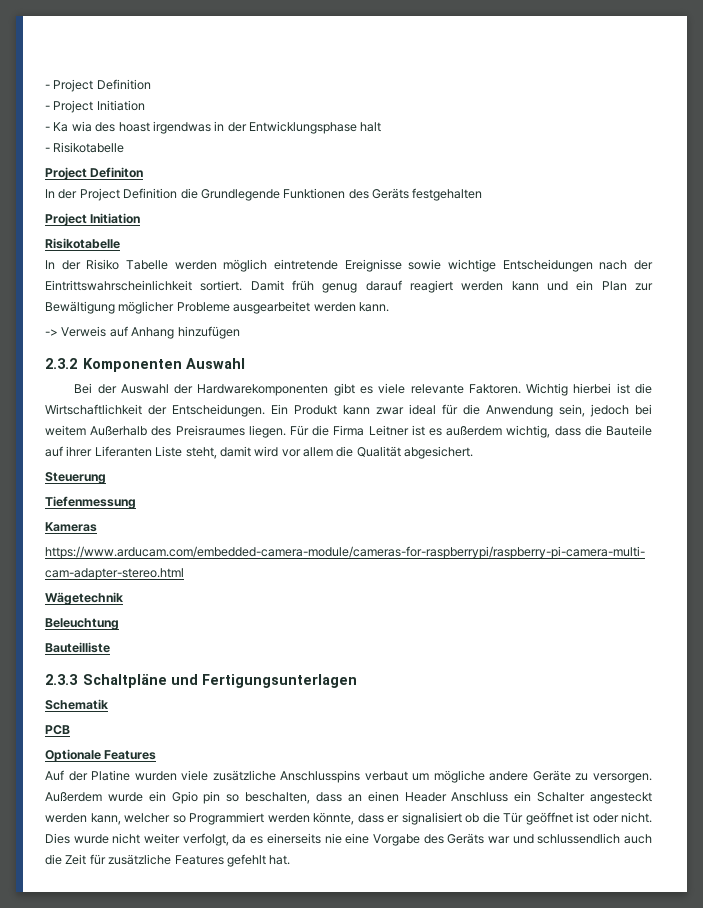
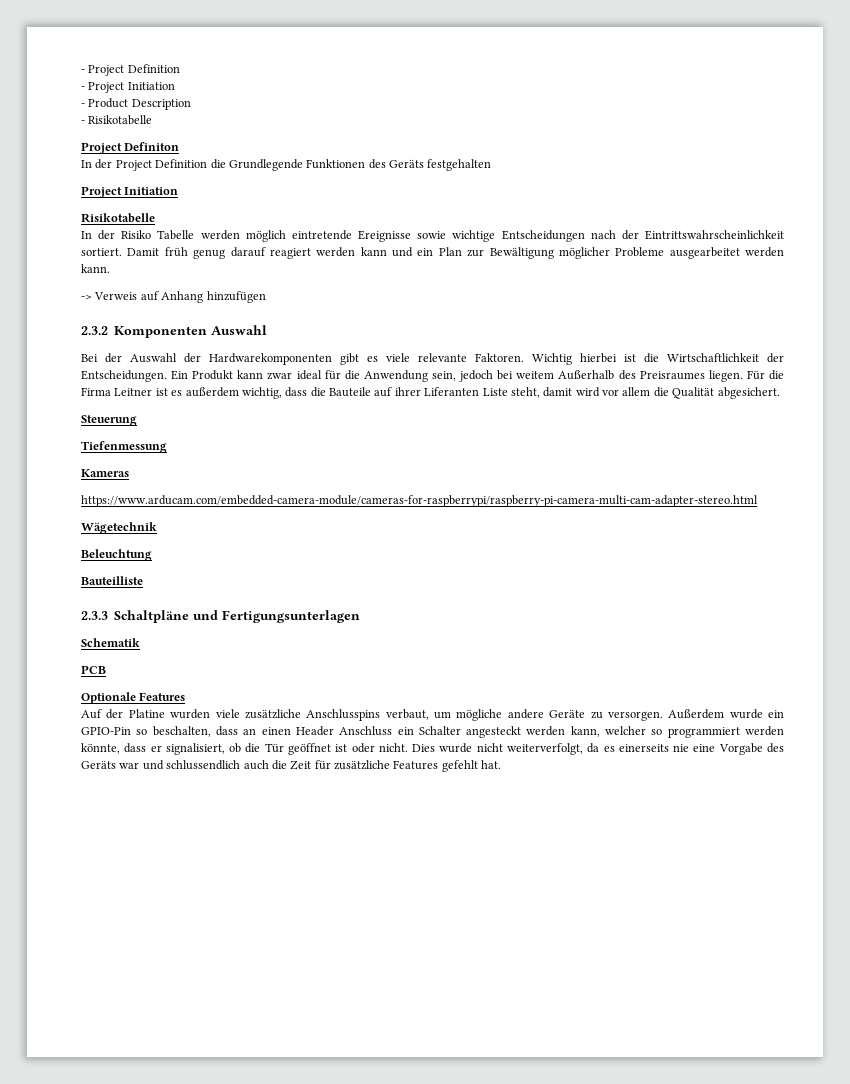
- - Ka wia des hoast irgendwas in der Entwicklungsphase halt
+ - Product Description
- Auf der Platine wurden viele zusätzliche Anschlusspins verbaut um mögliche andere Geräte zu versorgen.
+ Auf der Platine wurden viele zusätzliche Anschlusspins verbaut, um mögliche andere Geräte zu versorgen.
- Außerdem wurde ein Gpio pin so beschalten, dass an einen Header Anschluss ein Schalter angesteckt werden kann, welcher so Programmiert werden könnte, dass er signalisiert ob die Tür geöffnet ist oder nicht.
+ Außerdem wurde ein GPIO-Pin so beschalten, dass an einen Header Anschluss ein Schalter angesteckt werden kann, welcher so programmiert werden könnte, dass er signalisiert, ob die Tür geöffnet ist oder nicht.
- Dies wurde nicht weiter verfolgt, da es einerseits nie eine Vorgabe des Geräts war und schlussendlich auch die Zeit für zusätzliche Features gefehlt hat.
+ Dies wurde nicht weiterverfolgt, da es einerseits nie eine Vorgabe des Geräts war und schlussendlich auch die Zeit für zusätzliche Features gefehlt hat.

